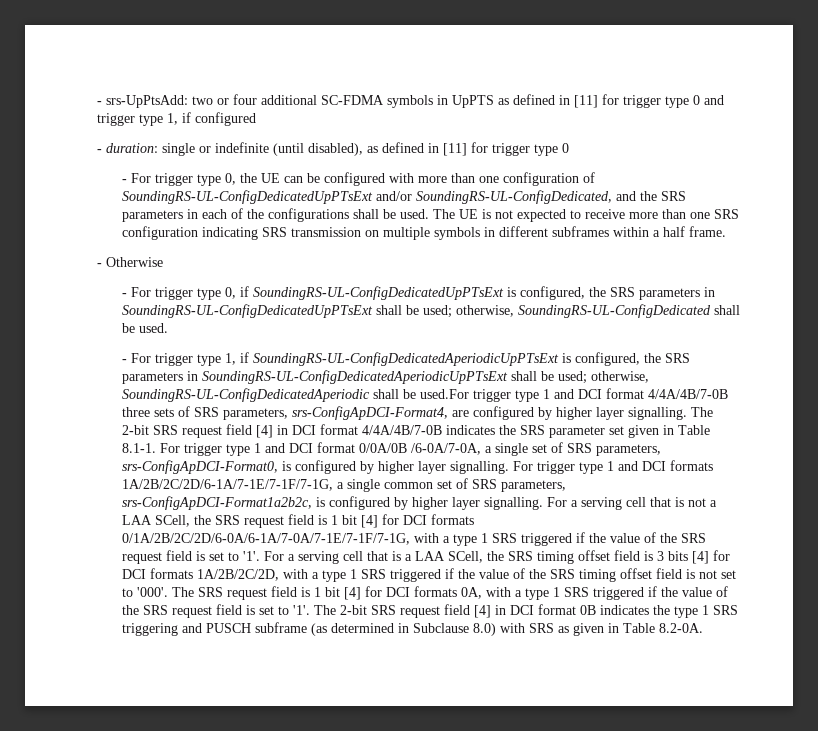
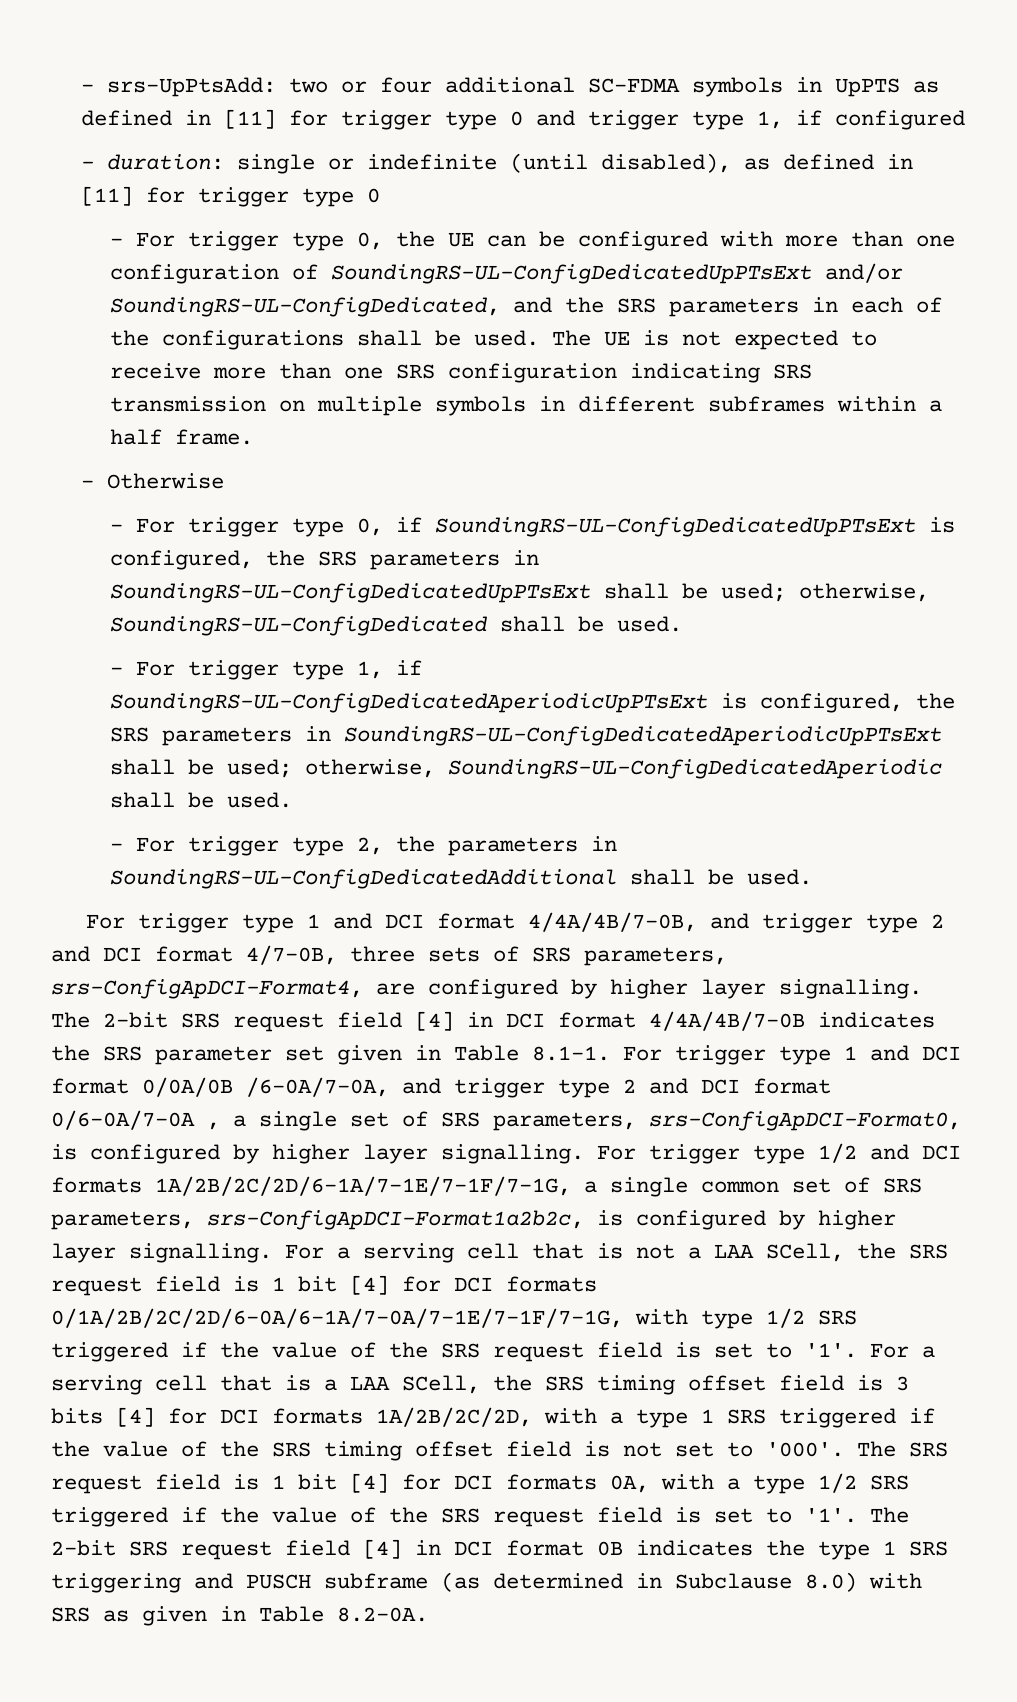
- - For trigger type 1, if SoundingRS-UL-ConfigDedicatedAperiodicUpPTsExt is configured, the SRS parameters in SoundingRS-UL-ConfigDedicatedAperiodicUpPTsExt shall be used; otherwise, SoundingRS-UL-ConfigDedicatedAperiodic shall be used.For trigger type 1 and DCI format 4/4A/4B/7-0B three sets of SRS parameters, srs-ConfigApDCI-Format4, are configured by higher layer signalling.
+ - For trigger type 1, if SoundingRS-UL-ConfigDedicatedAperiodicUpPTsExt is configured, the SRS parameters in SoundingRS-UL-ConfigDedicatedAperiodicUpPTsExt shall be used; otherwise, SoundingRS-UL-ConfigDedicatedAperiodic shall be used.
+ - For trigger type 2, the parameters in SoundingRS-UL-ConfigDedicatedAdditional shall be used.
+ For trigger type 1 and DCI format 4/4A/4B/7-0B, and trigger type 2 and DCI format 4/7-0B, three sets of SRS parameters, srs-ConfigApDCI-Format4, are configured by higher layer signalling.
- The 2-bit SRS request field [4] in DCI format 4/4A/4B/7-0B indicates the SRS parameter set given in Table 8.1-1. For trigger type 1 and DCI format 0/0A/0B /6-0A/7-0A, a single set of SRS parameters, srs-ConfigApDCI-Format0, is configured by higher layer signalling.
+ The 2-bit SRS request field [4] in DCI format 4/4A/4B/7-0B indicates the SRS parameter set given in Table 8.1-1. For trigger type 1 and DCI format 0/0A/0B /6-0A/7-0A, and trigger type 2 and DCI format 0/6-0A/7-0A , a single set of SRS parameters, srs-ConfigApDCI-Format0, is configured by higher layer signalling.
- For trigger type 1 and DCI formats 1A/2B/2C/2D/6-1A/7-1E/7-1F/7-1G, a single common set of SRS parameters, srs-ConfigApDCI-Format1a2b2c, is configured by higher layer signalling.
+ For trigger type 1/2 and DCI formats 1A/2B/2C/2D/6-1A/7-1E/7-1F/7-1G, a single common set of SRS parameters, srs-ConfigApDCI-Format1a2b2c, is configured by higher layer signalling.
- For a serving cell that is not a LAA SCell, the SRS request field is 1 bit [4] for DCI formats 0/1A/2B/2C/2D/6-0A/6-1A/7-0A/7-1E/7-1F/7-1G, with a type 1 SRS triggered if the value of the SRS request field is set to '1'.
+ For a serving cell that is not a LAA SCell, the SRS request field is 1 bit [4] for DCI formats 0/1A/2B/2C/2D/6-0A/6-1A/7-0A/7-1E/7-1F/7-1G, with type 1/2 SRS triggered if the value of the SRS request field is set to '1'.
- The SRS request field is 1 bit [4] for DCI formats 0A, with a type 1 SRS triggered if the value of the SRS request field is set to '1'.
+ The SRS request field is 1 bit [4] for DCI formats 0A, with a type 1/2 SRS triggered if the value of the SRS request field is set to '1'.

